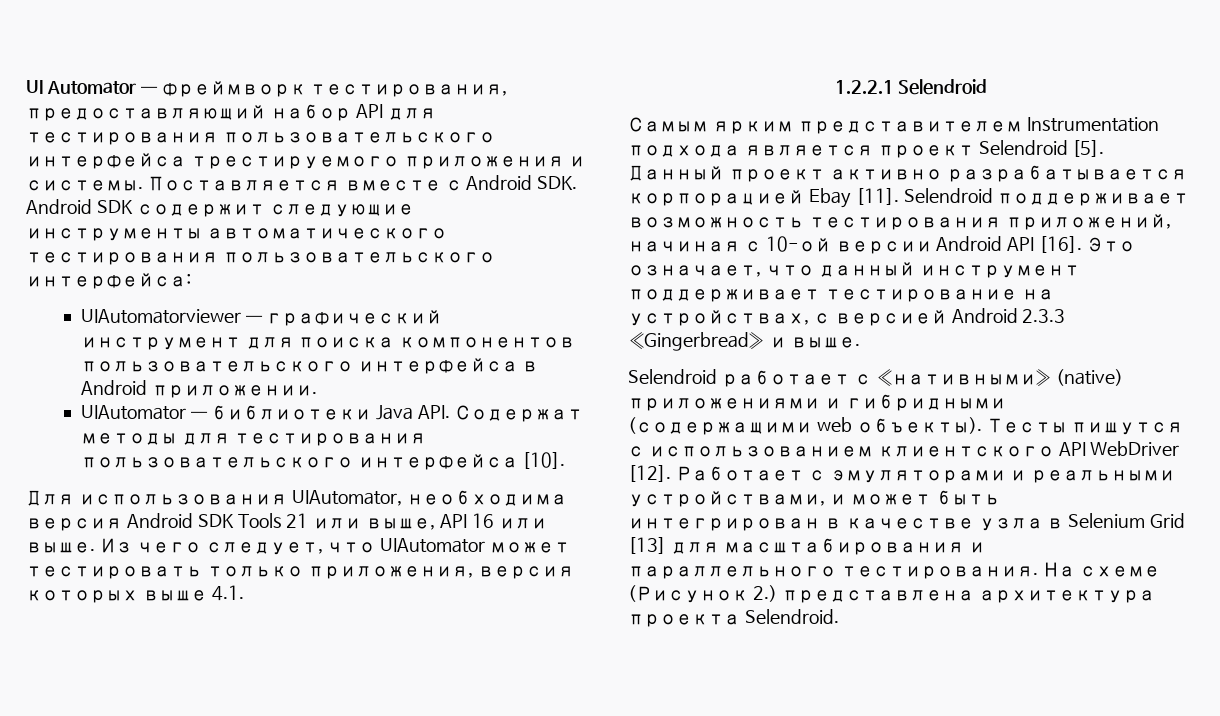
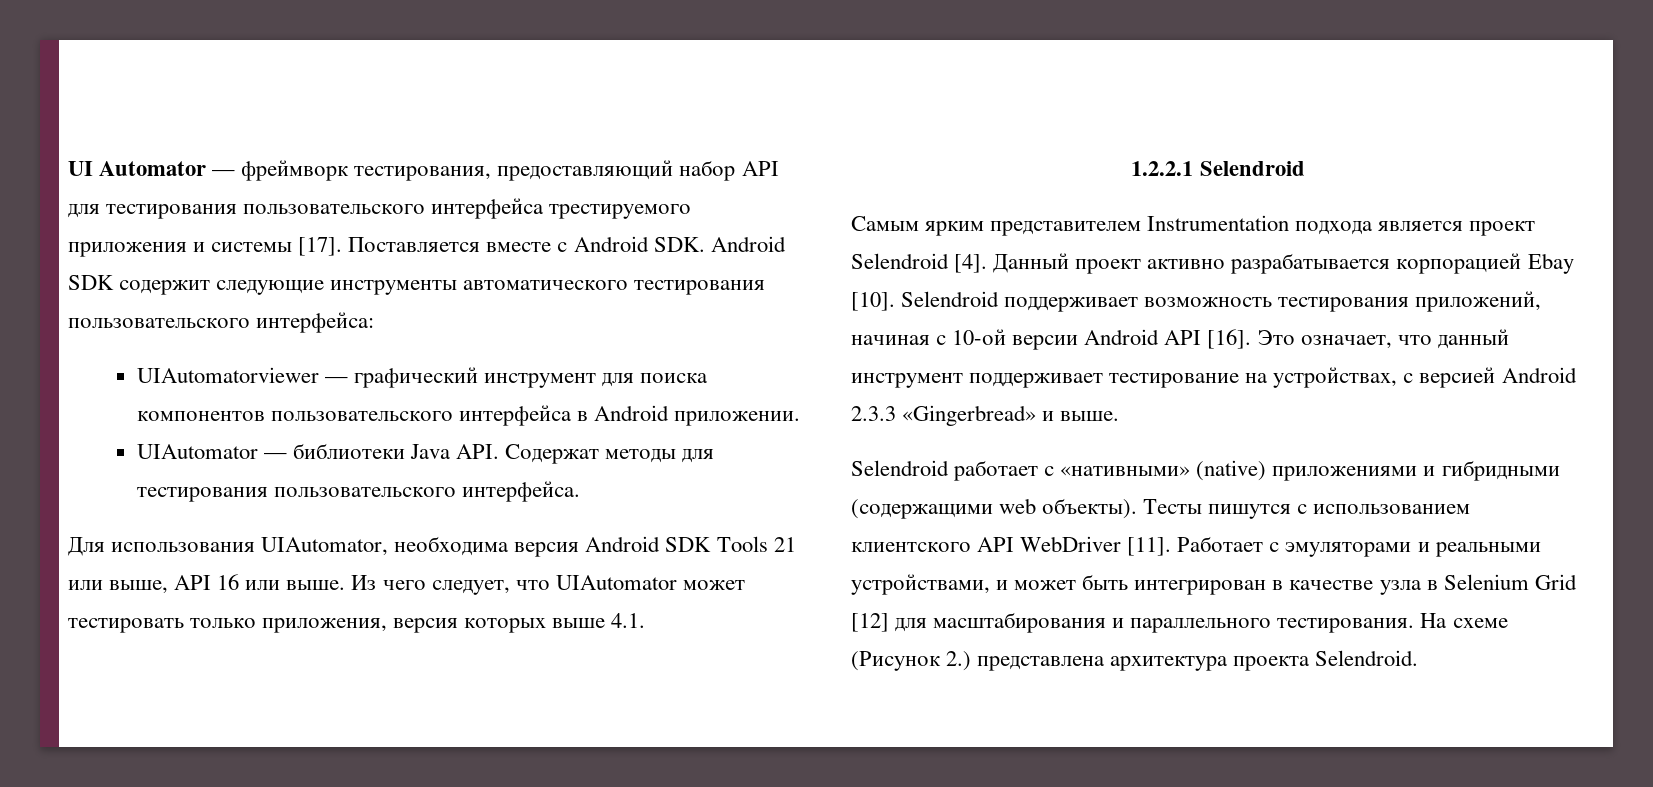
- UI Automator — фреймворк тестирования, предоставляющий набор API для тестирования пользовательского интерфейса трестируемого приложения и системы.
+ UI Automator — фреймворк тестирования, предоставляющий набор API для тестирования пользовательского интерфейса трестируемого приложения и системы [17].
- UIAutomator — библиотеки Java API. Содержат методы для тестирования пользовательского интерфейса [10].
+ UIAutomator — библиотеки Java API. Содержат методы для тестирования пользовательского интерфейса.
- Самым ярким представителем Instrumentation подхода является проект Selendroid [5].
+ Самым ярким представителем Instrumentation подхода является проект Selendroid [4].
- Данный проект активно разрабатывается корпорацией Ebay [11].
+ Данный проект активно разрабатывается корпорацией Ebay [10].
- Тесты пишутся с использованием клиентского API WebDriver [12].
+ Тесты пишутся с использованием клиентского API WebDriver [11].
- Работает с эмуляторами и реальными устройствами, и может быть интегрирован в качестве узла в Selenium Grid [13] для масштабирования и параллельного тестирования.
+ Работает с эмуляторами и реальными устройствами, и может быть интегрирован в качестве узла в Selenium Grid [12] для масштабирования и параллельного тестирования.

